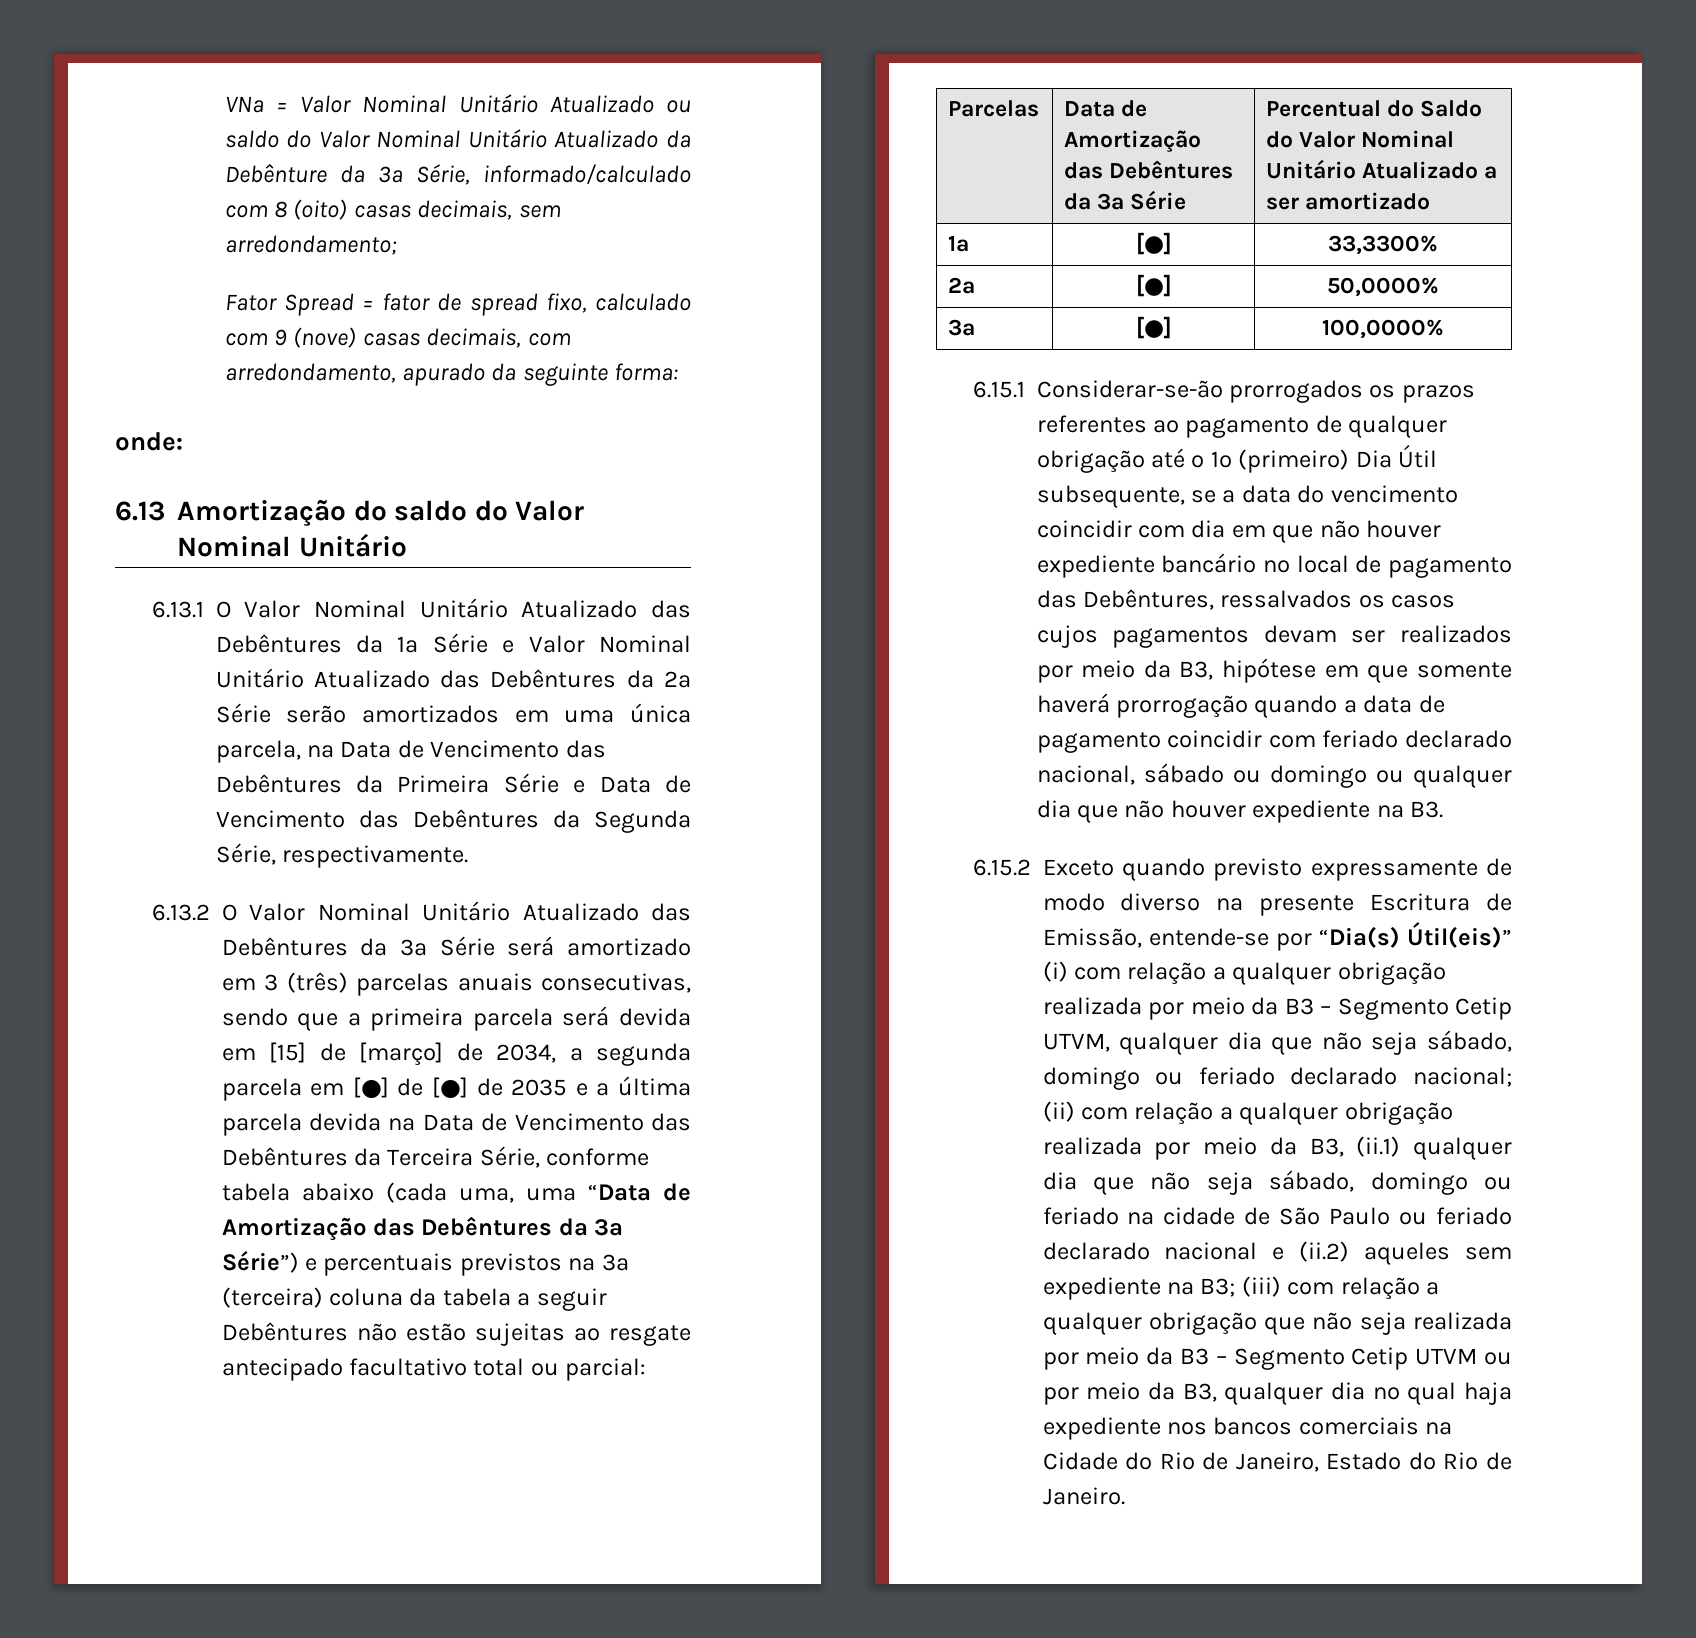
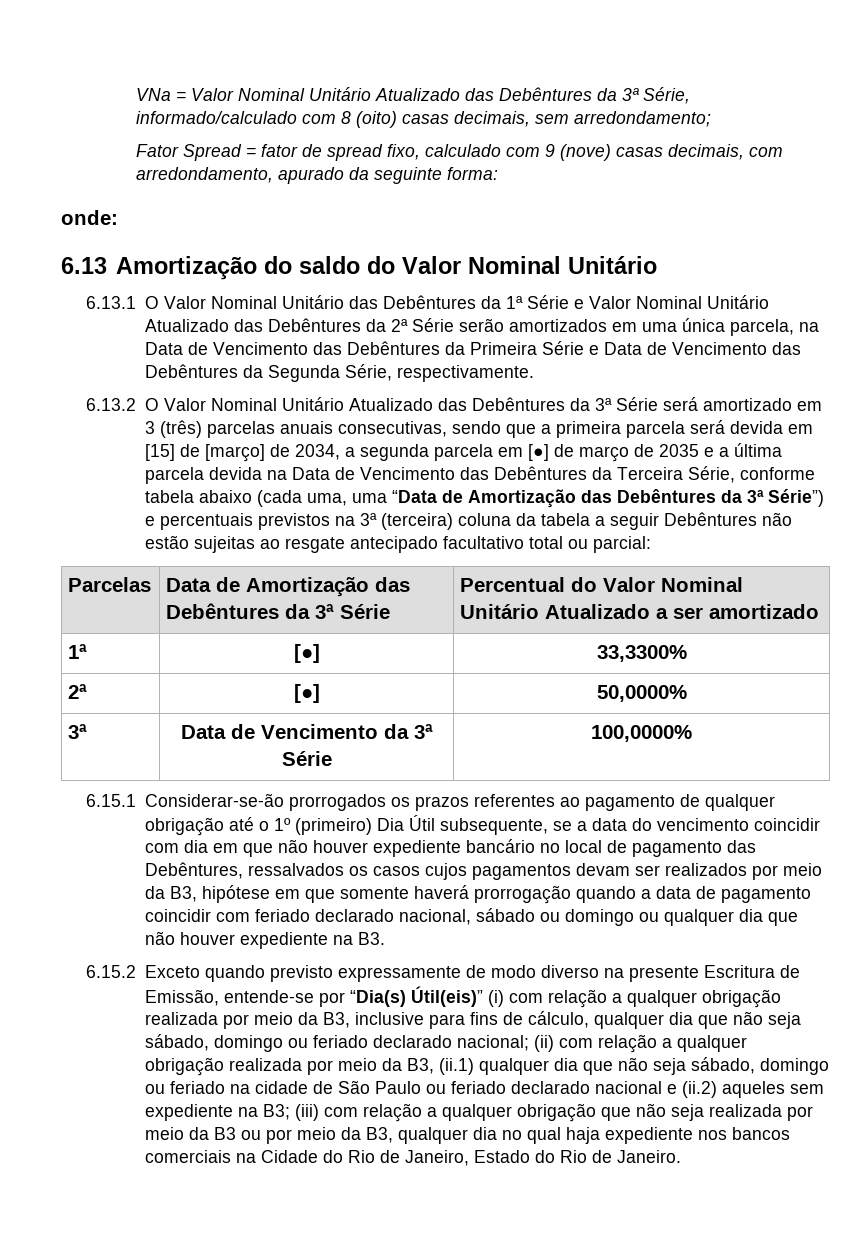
- VNa = Valor Nominal Unitário Atualizado ou saldo do Valor Nominal Unitário Atualizado da Debênture da 3ª Série, informado/calculado com 8 (oito) casas decimais, sem arredondamento;
+ VNa = Valor Nominal Unitário Atualizado das Debêntures da 3ª Série, informado/calculado com 8 (oito) casas decimais, sem arredondamento;
- 6.13.1 O Valor Nominal Unitário Atualizado das Debêntures da 1ª Série e Valor Nominal Unitário Atualizado das Debêntures da 2ª Série serão amortizados em uma única parcela, na Data de Vencimento das Debêntures da Primeira Série e Data de Vencimento das Debêntures da Segunda Série, respectivamente.
+ 6.13.1 O Valor Nominal Unitário das Debêntures da 1ª Série e Valor Nominal Unitário Atualizado das Debêntures da 2ª Série serão amortizados em uma única parcela, na Data de Vencimento das Debêntures da Primeira Série e Data de Vencimento das Debêntures da Segunda Série, respectivamente.
- 6.13.2 O Valor Nominal Unitário Atualizado das Debêntures da 3ª Série será amortizado em 3 (três) parcelas anuais consecutivas, sendo que a primeira parcela será devida em [15] de [março] de 2034, a segunda parcela em [●] de [●] de 2035 e a última parcela devida na Data de Vencimento das Debêntures da Terceira Série, conforme tabela abaixo (cada uma, uma “Data de Amortização das Debêntures da 3ª Série”) e percentuais previstos na 3ª (terceira) coluna da tabela a seguir Debêntures não estão sujeitas ao resgate antecipado facultativo total ou parcial:
+ 6.13.2 O Valor Nominal Unitário Atualizado das Debêntures da 3ª Série será amortizado em 3 (três) parcelas anuais consecutivas, sendo que a primeira parcela será devida em [15] de [março] de 2034, a segunda parcela em [●] de março de 2035 e a última parcela devida na Data de Vencimento das Debêntures da Terceira Série, conforme tabela abaixo (cada uma, uma “Data de Amortização das Debêntures da 3ª Série”) e percentuais previstos na 3ª (terceira) coluna da tabela a seguir Debêntures não estão sujeitas ao resgate antecipado facultativo total ou parcial:
- Parcelas | Data de Amortização das Debêntures da 3ª Série | Percentual do Saldo do Valor Nominal Unitário Atualizado a ser amortizado
+ Parcelas | Data de Amortização das Debêntures da 3ª Série | Percentual do Valor Nominal Unitário Atualizado a ser amortizado
- 3ª | [●] | 100,0000%
+ 3ª | Data de Vencimento da 3ª Série | 100,0000%
- 6.15.2 Exceto quando previsto expressamente de modo diverso na presente Escritura de Emissão, entende-se por “Dia(s) Útil(eis)” (i) com relação a qualquer obrigação realizada por meio da B3 – Segmento Cetip UTVM, qualquer dia que não seja sábado, domingo ou feriado declarado nacional;
+ 6.15.2 Exceto quando previsto expressamente de modo diverso na presente Escritura de Emissão, entende-se por “Dia(s) Útil(eis)” (i) com relação a qualquer obrigação realizada por meio da B3, inclusive para fins de cálculo, qualquer dia que não seja sábado, domingo ou feriado declarado nacional;
- (iii) com relação a qualquer obrigação que não seja realizada por meio da B3 – Segmento Cetip UTVM ou por meio da B3, qualquer dia no qual haja expediente nos bancos comerciais na Cidade do Rio de Janeiro, Estado do Rio de Janeiro.
+ (iii) com relação a qualquer obrigação que não seja realizada por meio da B3 ou por meio da B3, qualquer dia no qual haja expediente nos bancos comerciais na Cidade do Rio de Janeiro, Estado do Rio de Janeiro.

